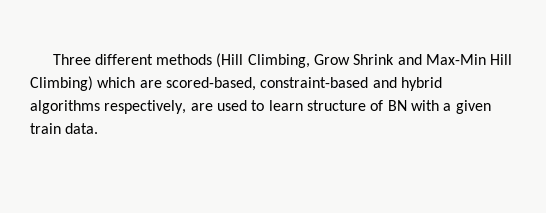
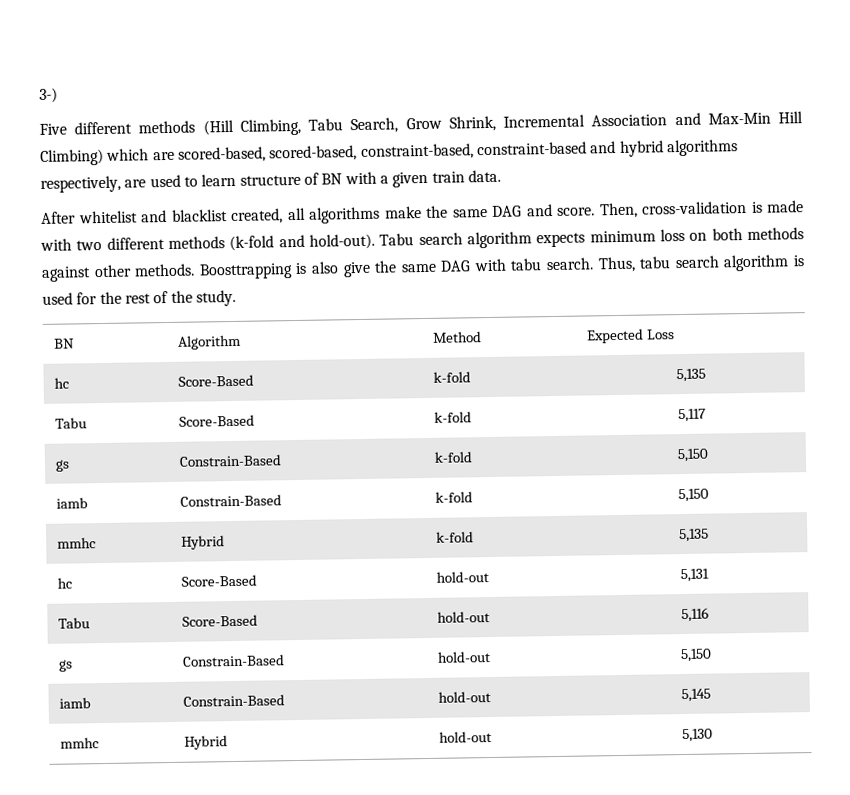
- Three different methods (Hill Climbing, Grow Shrink and Max-Min Hill Climbing) which are scored-based, constraint-based and hybrid algorithms respectively, are used to learn structure of BN with a given train data.
+ 3-)
+ Five different methods (Hill Climbing, Tabu Search, Grow Shrink, Incremental Association and Max-Min Hill Climbing) which are scored-based, scored-based, constraint-based, constraint-based and hybrid algorithms respectively, are used to learn structure of BN with a given train data.
+ After whitelist and blacklist created, all algorithms make the same DAG and score. Then, cross-validation is made with two different methods (k-fold and hold-out). Tabu search algorithm expects minimum loss on both methods against other methods. Boosttrapping is also give the same DAG with tabu search. Thus, tabu search algorithm is used for the rest of the study.
+ BN | Algorithm | Method | Expected Loss
+ hc | Score-Based | k-fold | 5,135
+ Tabu | Score-Based | k-fold | 5,117
+ gs | Constrain-Based | k-fold | 5,150
+ iamb | Constrain-Based | k-fold | 5,150
+ mmhc | Hybrid | k-fold | 5,135
+ hc | Score-Based | hold-out | 5,131
+ Tabu | Score-Based | hold-out | 5,116
+ gs | Constrain-Based | hold-out | 5,150
+ iamb | Constrain-Based | hold-out | 5,145
+ mmhc | Hybrid | hold-out | 5,130

